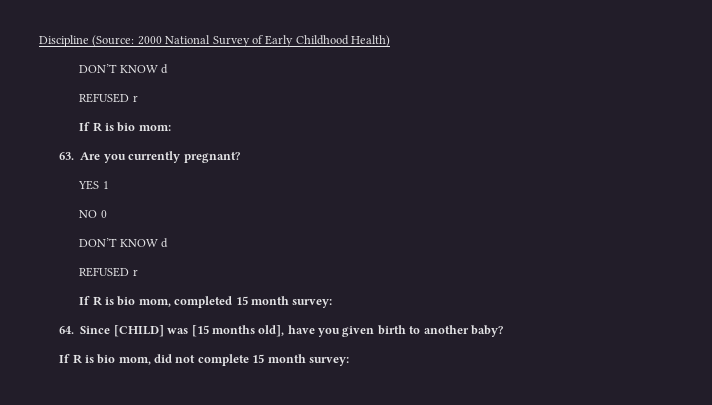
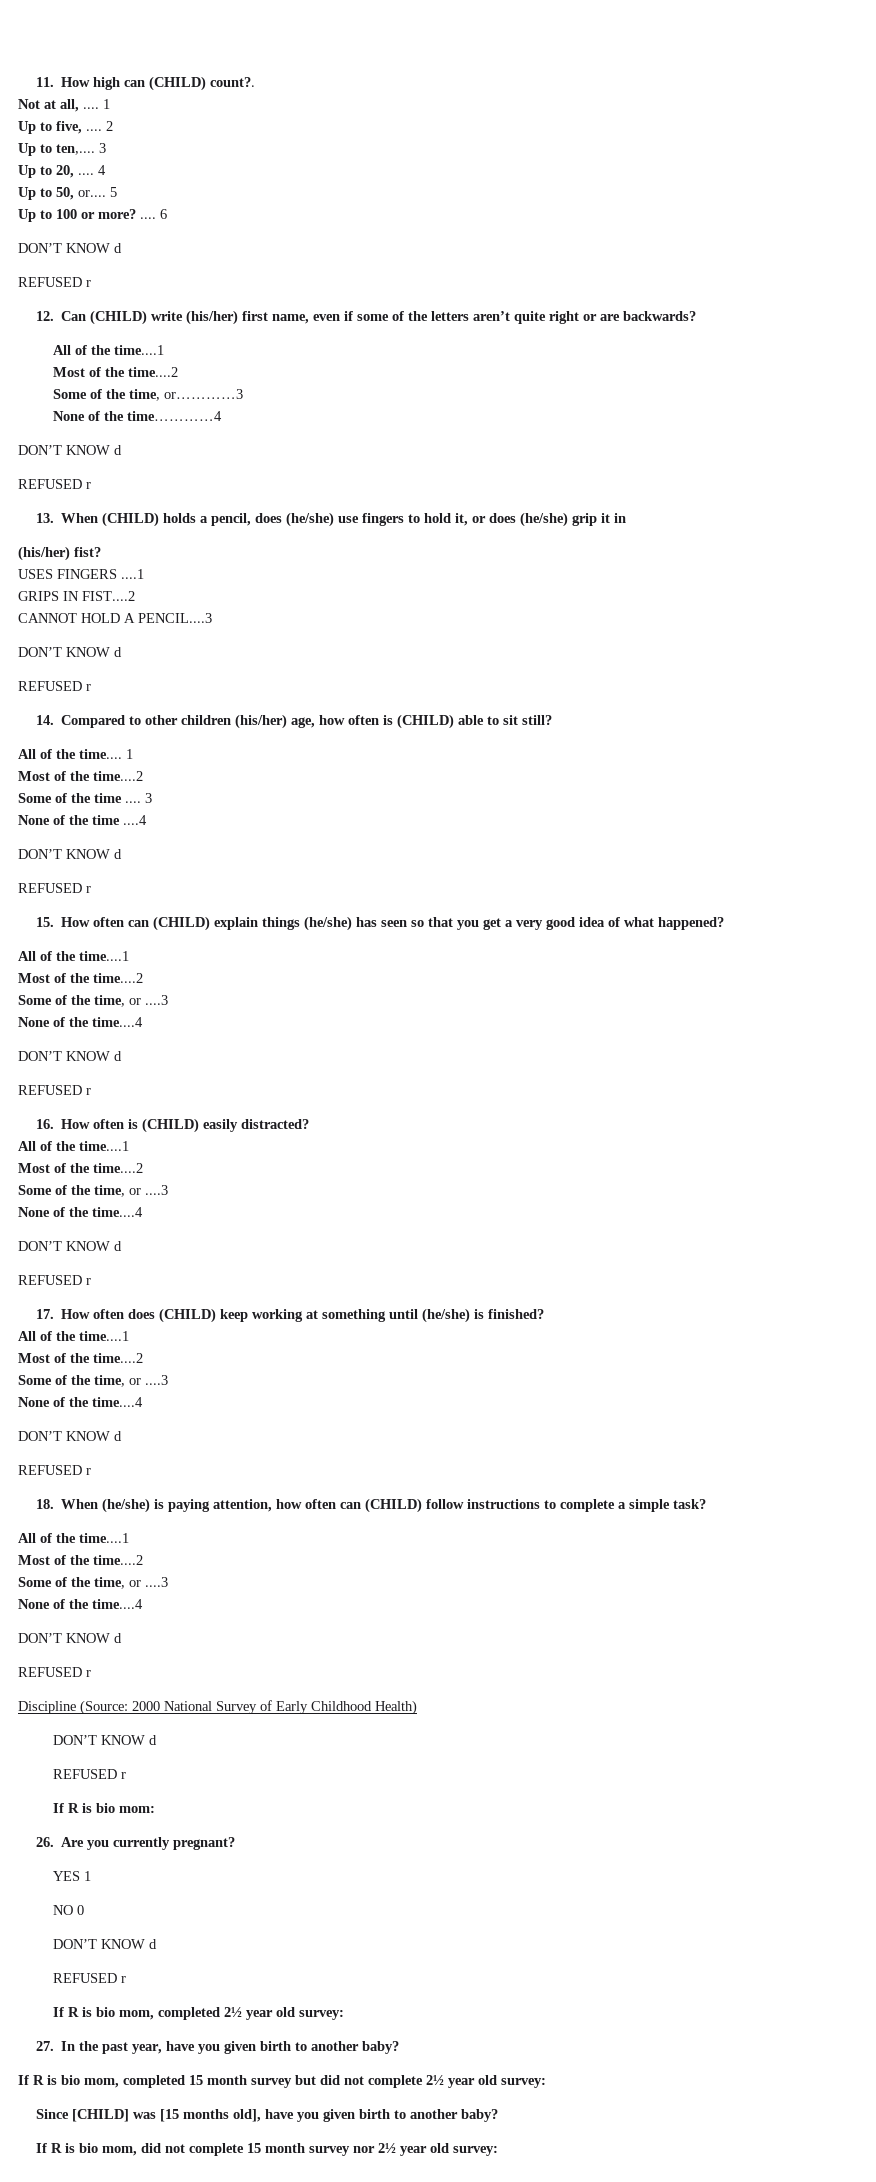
+ 11. How high can (CHILD) count?.
+ Not at all, .... 1
+ Up to five, .... 2
+ Up to ten,.... 3
+ Up to 20, .... 4
+ Up to 50, or.... 5
+ Up to 100 or more? .... 6
+ DON’T KNOW d
+ REFUSED r
+ 12. Can (CHILD) write (his/her) first name, even if some of the letters aren’t quite right or are backwards?
+ All of the time....1
+ Most of the time....2
+ Some of the time, or…………3
+ None of the time…………4
+ DON’T KNOW d
+ REFUSED r
+ 13. When (CHILD) holds a pencil, does (he/she) use fingers to hold it, or does (he/she) grip it in
+ (his/her) fist?
+ USES FINGERS ....1
+ GRIPS IN FIST....2
+ CANNOT HOLD A PENCIL....3
+ DON’T KNOW d
+ REFUSED r
+ 14. Compared to other children (his/her) age, how often is (CHILD) able to sit still?
+ All of the time.... 1
+ Most of the time....2
+ Some of the time .... 3
+ None of the time ....4
+ DON’T KNOW d
+ REFUSED r
+ 15. How often can (CHILD) explain things (he/she) has seen so that you get a very good idea of what happened?
+ All of the time....1
+ Most of the time....2
+ Some of the time, or ....3
+ None of the time....4
+ DON’T KNOW d
+ REFUSED r
+ 16. How often is (CHILD) easily distracted?
+ All of the time....1
+ Most of the time....2
+ Some of the time, or ....3
+ None of the time....4
+ DON’T KNOW d
+ REFUSED r
+ 17. How often does (CHILD) keep working at something until (he/she) is finished?
+ All of the time....1
+ Most of the time....2
+ Some of the time, or ....3
+ None of the time....4
+ DON’T KNOW d
+ REFUSED r
+ 18. When (he/she) is paying attention, how often can (CHILD) follow instructions to complete a simple task?
+ All of the time....1
+ Most of the time....2
+ Some of the time, or ....3
+ None of the time....4
+ DON’T KNOW d
+ REFUSED r
- 63. Are you currently pregnant?
+ 26. Are you currently pregnant?
- If R is bio mom, completed 15 month survey:
- 64. Since [CHILD] was [15 months old], have you given birth to another baby?
+ If R is bio mom, completed 2½ year old survey:
+ 27. In the past year, have you given birth to another baby?
+ If R is bio mom, completed 15 month survey but did not complete 2½ year old survey:
+ Since [CHILD] was [15 months old], have you given birth to another baby?
- If R is bio mom, did not complete 15 month survey:
+ If R is bio mom, did not complete 15 month survey nor 2½ year old survey:

